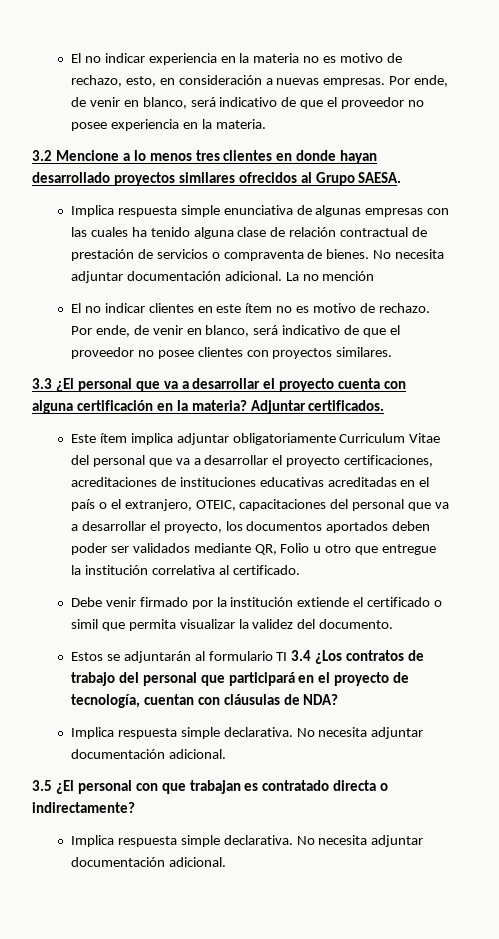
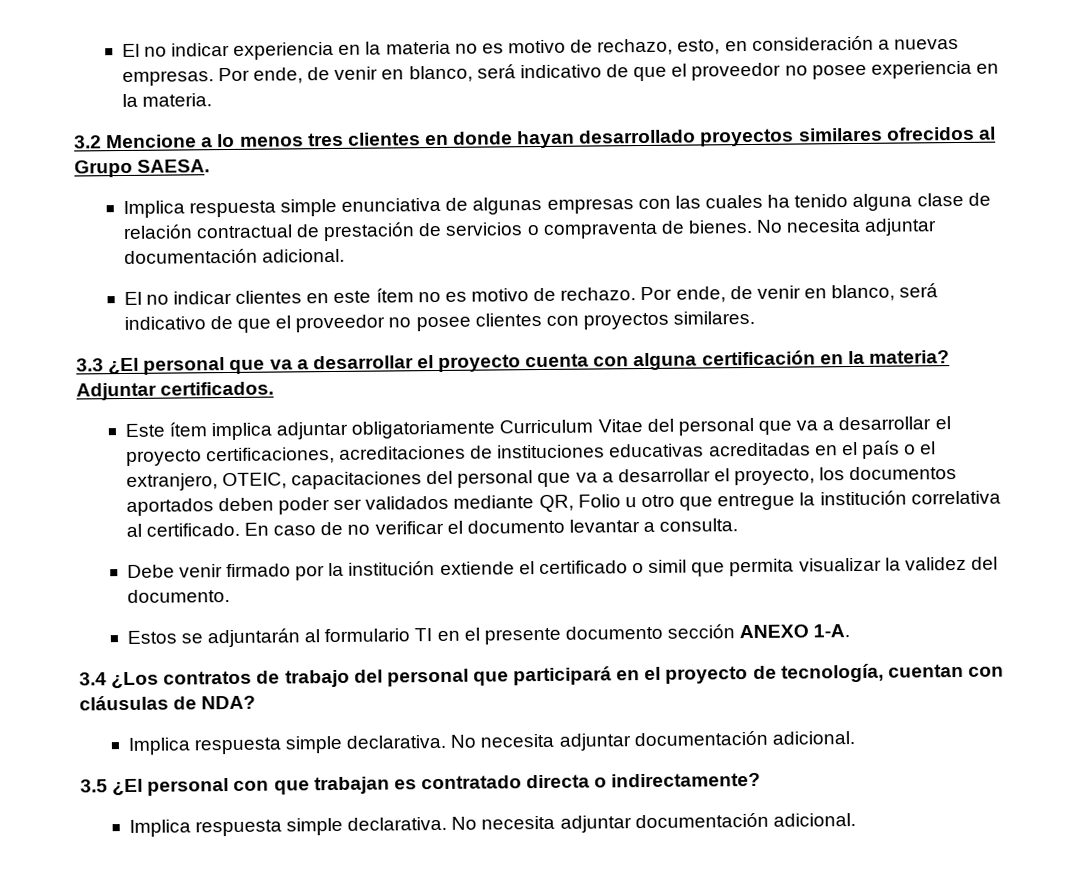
- La no mención
+ En caso de no verificar el documento levantar a consulta.
- Estos se adjuntarán al formulario TI 3.4 ¿Los contratos de trabajo del personal que participará en el proyecto de tecnología, cuentan con cláusulas de NDA?
+ Estos se adjuntarán al formulario TI en el presente documento sección ANEXO 1-A.
+ 3.4 ¿Los contratos de trabajo del personal que participará en el proyecto de tecnología, cuentan con cláusulas de NDA?

